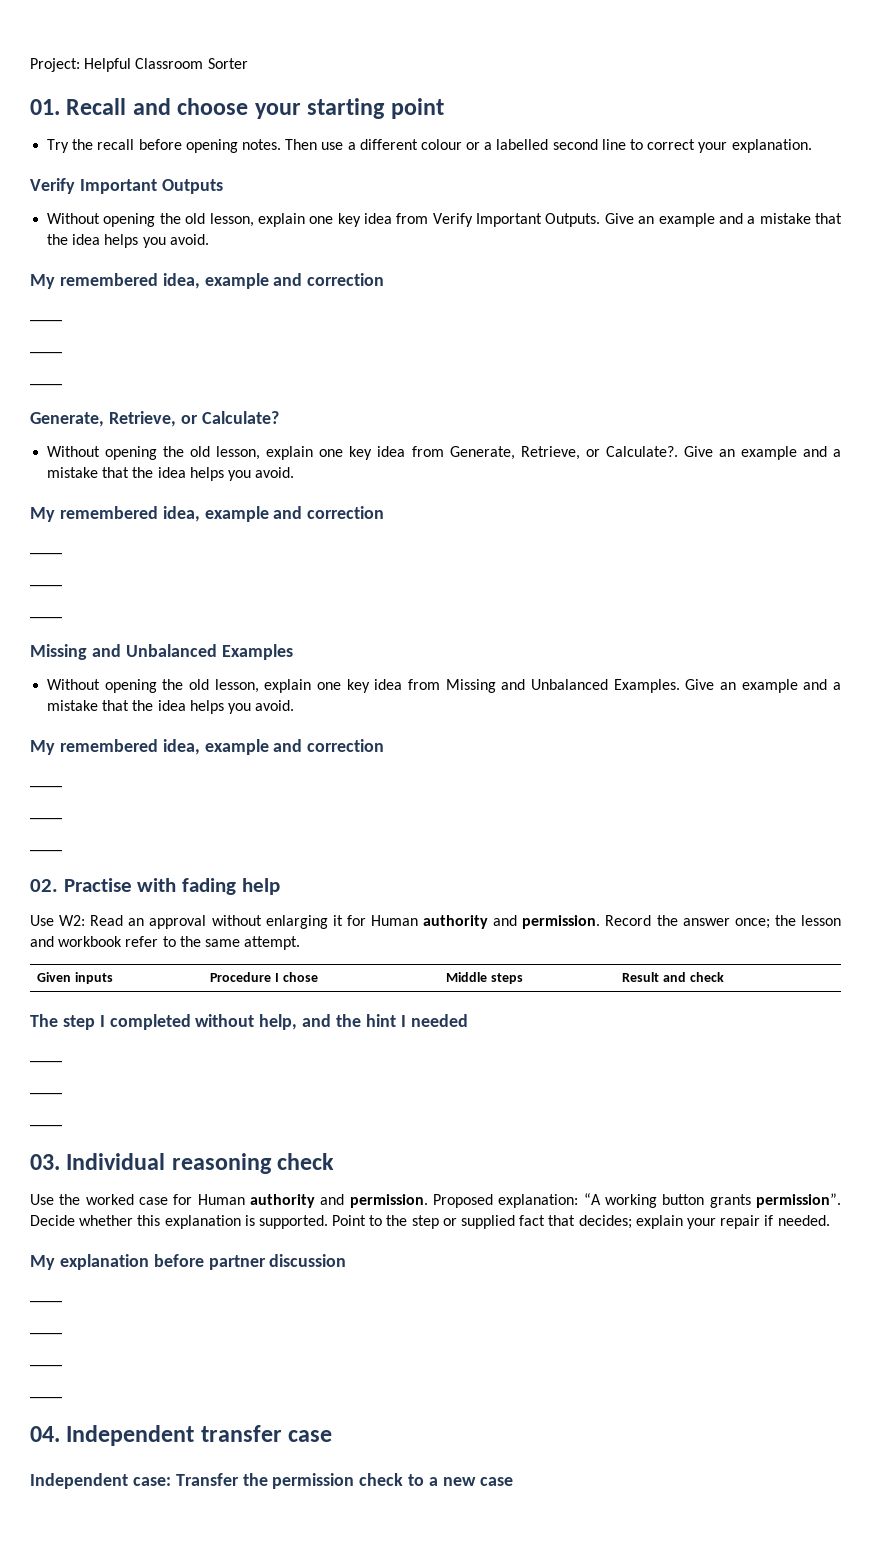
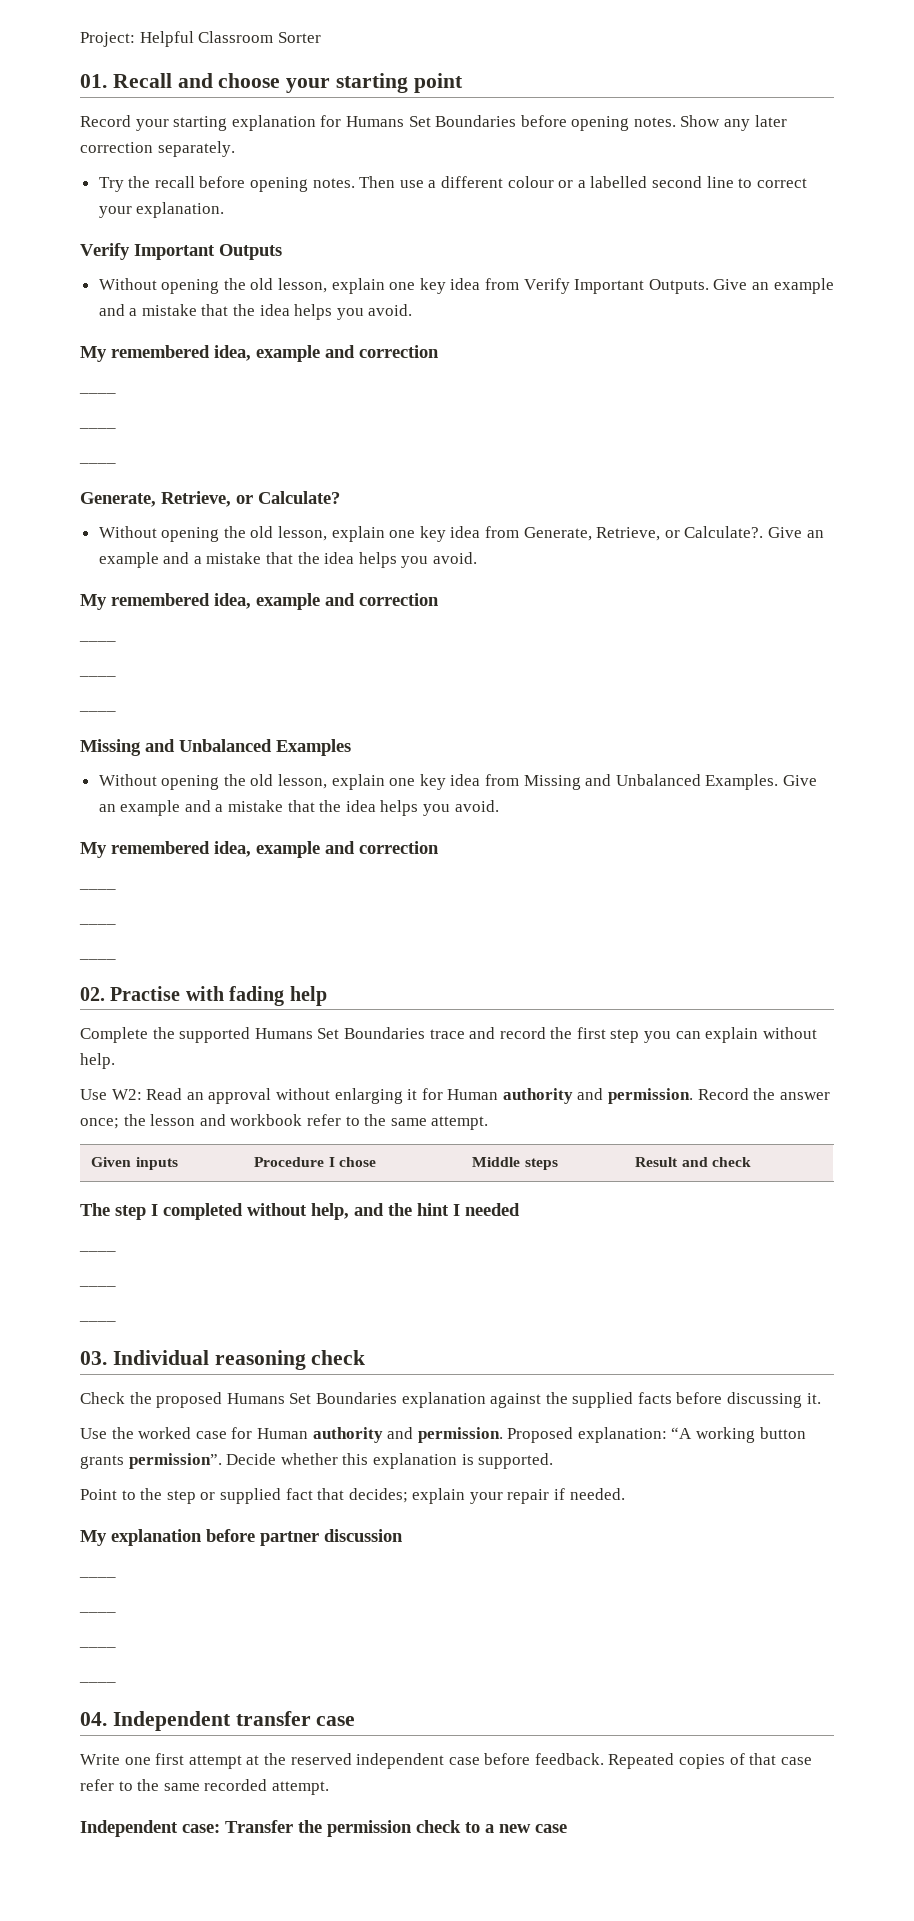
+ Record your starting explanation for Humans Set Boundaries before opening notes. Show any later correction separately.
+ Complete the supported Humans Set Boundaries trace and record the first step you can explain without help.
+ Check the proposed Humans Set Boundaries explanation against the supplied facts before discussing it.
- Decide whether this explanation is supported. Point to the step or supplied fact that decides; explain your repair if needed.
+ Decide whether this explanation is supported.
+ Point to the step or supplied fact that decides; explain your repair if needed.
+ Write one first attempt at the reserved independent case before feedback. Repeated copies of that case refer to the same recorded attempt.

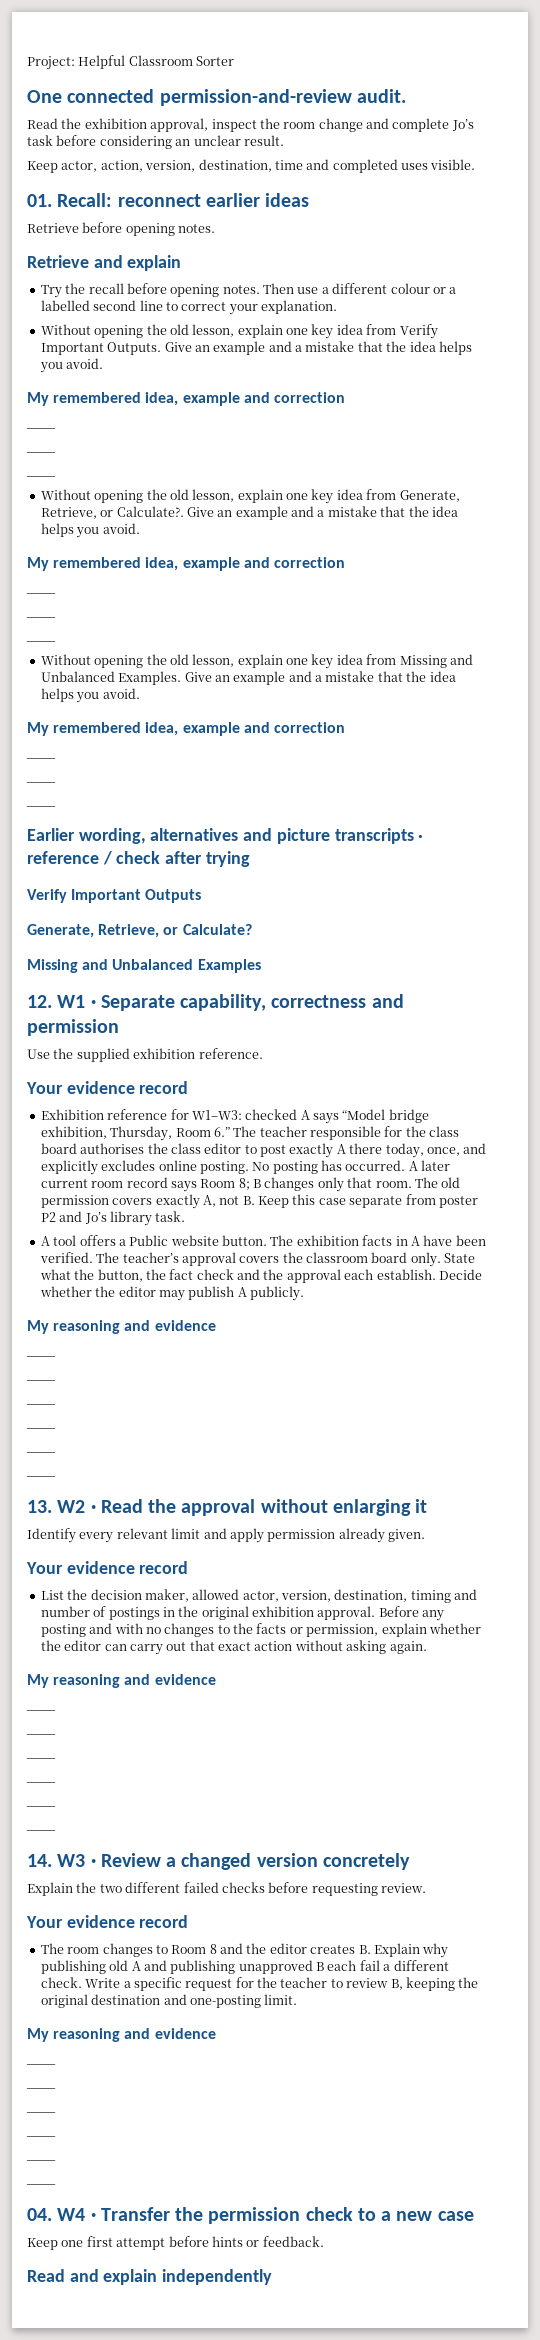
- 01. Recall and choose your starting point
- Record your starting explanation for Humans Set Boundaries before opening notes. Show any later correction separately.
+ One connected permission-and-review audit.
+ Read the exhibition approval, inspect the room change and complete Jo’s task before considering an unclear result.
+ Keep actor, action, version, destination, time and completed uses visible.
+ 01. Recall: reconnect earlier ideas
+ Retrieve before opening notes.
+ Retrieve and explain
- Verify Important Outputs
- Generate, Retrieve, or Calculate?
- Missing and Unbalanced Examples
- 02. Practise with fading help
- Complete the supported Humans Set Boundaries trace and record the first step you can explain without help.
- Use W2: Read an approval without enlarging it for Human authority and permission. Record the answer once; the lesson and workbook refer to the same attempt.
- Given inputs | Procedure I chose | Middle steps | Result and check
- The step I completed without help, and the hint I needed
+ Earlier wording, alternatives and picture transcripts · reference / check after trying
+ Verify Important Outputs
+ Generate, Retrieve, or Calculate?
+ Missing and Unbalanced Examples
+ 12. W1 · Separate capability, correctness and permission
+ Use the supplied exhibition reference.
+ Your evidence record
+ Exhibition reference for W1–W3: checked A says “Model bridge exhibition, Thursday, Room 6.” The teacher responsible for the class board authorises the class editor to post exactly A there today, once, and explicitly excludes online posting. No posting has occurred. A later current room record says Room 8; B changes only that room. The old permission covers exactly A, not B. Keep this case separate from poster P2 and Jo’s library task.
+ A tool offers a Public website button. The exhibition facts in A have been verified. The teacher’s approval covers the classroom board only. State what the button, the fact check and the approval each establish. Decide whether the editor may publish A publicly.
+ My reasoning and evidence
  ____
  ____
  ____
- 03. Individual reasoning check
- Check the proposed Humans Set Boundaries explanation against the supplied facts before discussing it.
- Use the worked case for Human authority and permission. Proposed explanation: “A working button grants permission”. Decide whether this explanation is supported.
- Point to the step or supplied fact that decides; explain your repair if needed.
- My explanation before partner discussion
+ ____
+ ____
+ ____
+ 13. W2 · Read the approval without enlarging it
+ Identify every relevant limit and apply permission already given.
+ Your evidence record
+ List the decision maker, allowed actor, version, destination, timing and number of postings in the original exhibition approval. Before any posting and with no changes to the facts or permission, explain whether the editor can carry out that exact action without asking again.
+ My reasoning and evidence
+ ____
+ ____
+ ____
+ ____
+ ____
+ ____
+ 14. W3 · Review a changed version concretely
+ Explain the two different failed checks before requesting review.
+ Your evidence record
+ The room changes to Room 8 and the editor creates B. Explain why publishing old A and publishing unapproved B each fail a different check. Write a specific request for the teacher to review B, keeping the original destination and one-posting limit.
+ My reasoning and evidence
+ ____
+ ____
- 04. Independent transfer case
- Write one first attempt at the reserved independent case before feedback. Repeated copies of that case refer to the same recorded attempt.
- Independent case: Transfer the permission check to a new case
+ 04. W4 · Transfer the permission check to a new case
+ Keep one first attempt before hints or feedback.
+ Read and explain independently

